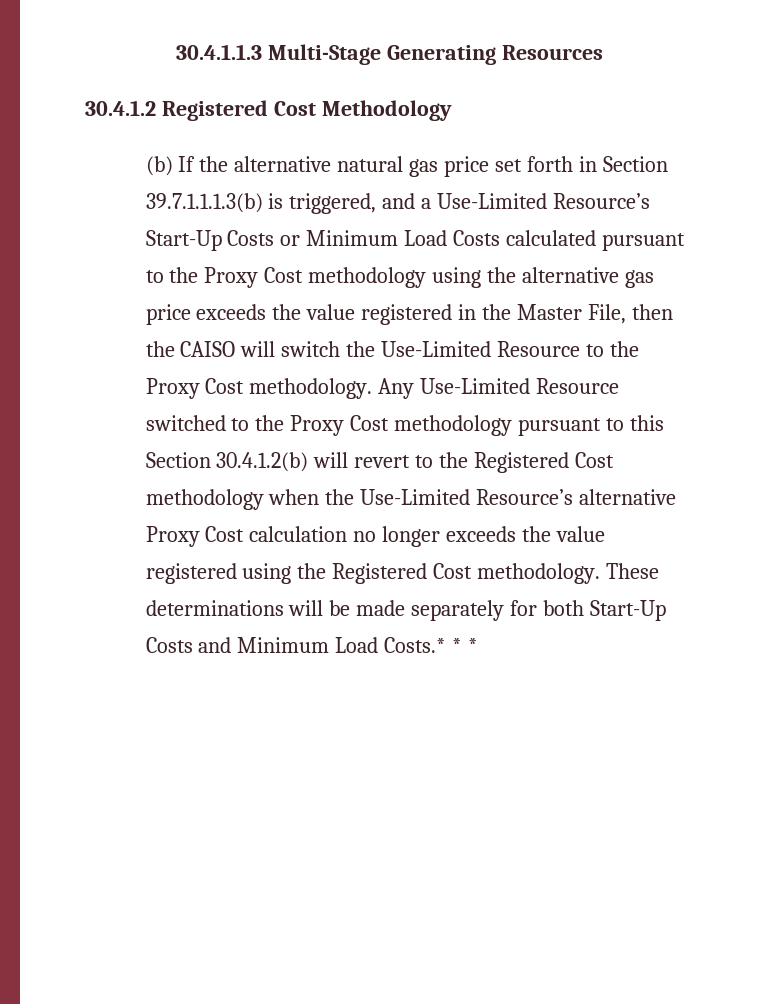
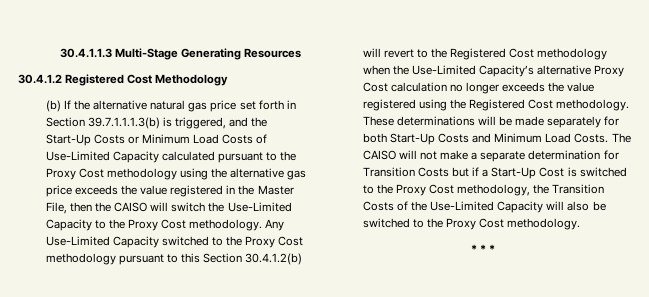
- (b) If the alternative natural gas price set forth in Section 39.7.1.1.1.3(b) is triggered, and a Use-Limited Resource’s Start-Up Costs or Minimum Load Costs calculated pursuant to the Proxy Cost methodology using the alternative gas price exceeds the value registered in the Master File, then the CAISO will switch the Use-Limited Resource to the Proxy Cost methodology.
+ (b) If the alternative natural gas price set forth in Section 39.7.1.1.1.3(b) is triggered, and the Start-Up Costs or Minimum Load Costs of Use-Limited Capacity calculated pursuant to the Proxy Cost methodology using the alternative gas price exceeds the value registered in the Master File, then the CAISO will switch the Use-Limited Capacity to the Proxy Cost methodology.
- Any Use-Limited Resource switched to the Proxy Cost methodology pursuant to this Section 30.4.1.2(b) will revert to the Registered Cost methodology when the Use-Limited Resource’s alternative Proxy Cost calculation no longer exceeds the value registered using the Registered Cost methodology.
+ Any Use-Limited Capacity switched to the Proxy Cost methodology pursuant to this Section 30.4.1.2(b) will revert to the Registered Cost methodology when the Use-Limited Capacity’s alternative Proxy Cost calculation no longer exceeds the value registered using the Registered Cost methodology.
- These determinations will be made separately for both Start-Up Costs and Minimum Load Costs.* * *
+ These determinations will be made separately for both Start-Up Costs and Minimum Load Costs. The CAISO will not make a separate determination for Transition Costs but if a Start-Up Cost is switched to the Proxy Cost methodology, the Transition Costs of the Use-Limited Capacity will also be switched to the Proxy Cost methodology.
+ * * *

